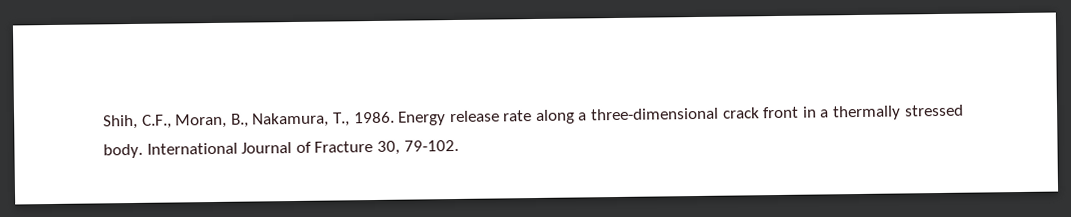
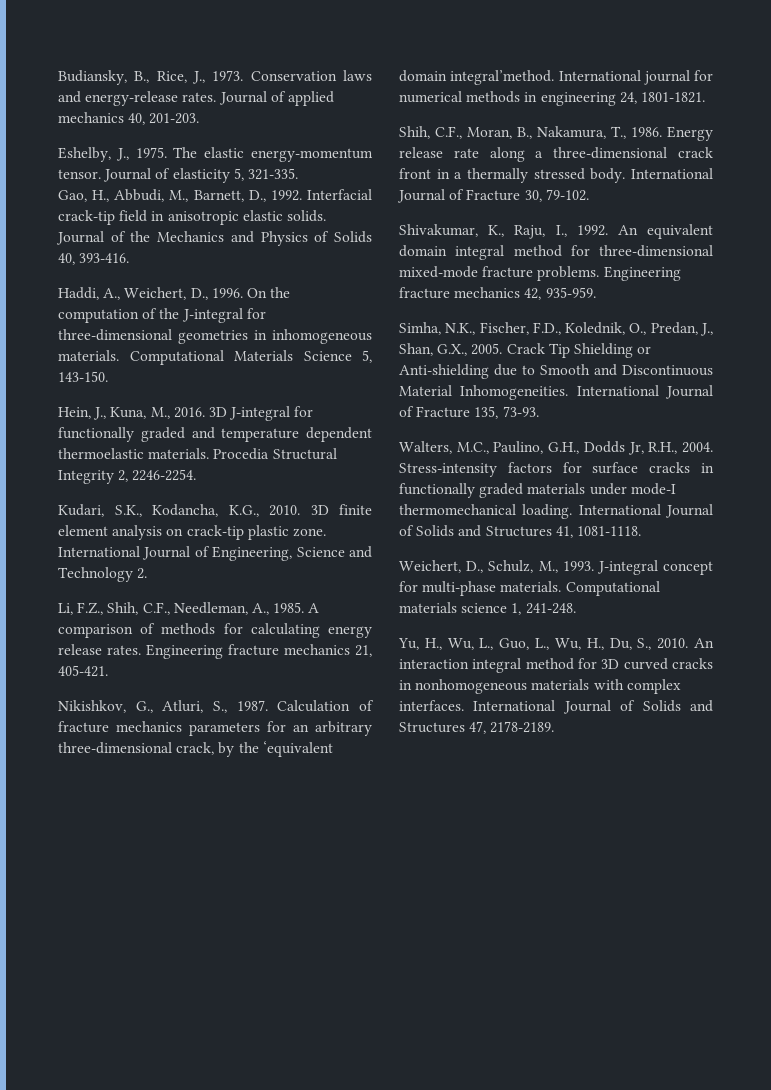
+ Budiansky, B., Rice, J., 1973. Conservation laws and energy-release rates. Journal of applied mechanics 40, 201-203.
+ Eshelby, J., 1975. The elastic energy-momentum tensor. Journal of elasticity 5, 321-335.
+ Gao, H., Abbudi, M., Barnett, D., 1992. Interfacial crack-tip field in anisotropic elastic solids. Journal of the Mechanics and Physics of Solids 40, 393-416.
+ Haddi, A., Weichert, D., 1996. On the computation of the J-integral for three-dimensional geometries in inhomogeneous materials. Computational Materials Science 5, 143-150.
+ Hein, J., Kuna, M., 2016. 3D J-integral for functionally graded and temperature dependent thermoelastic materials. Procedia Structural Integrity 2, 2246-2254.
+ Kudari, S.K., Kodancha, K.G., 2010. 3D finite element analysis on crack-tip plastic zone. International Journal of Engineering, Science and Technology 2.
+ Li, F.Z., Shih, C.F., Needleman, A., 1985. A comparison of methods for calculating energy release rates. Engineering fracture mechanics 21, 405-421.
+ Nikishkov, G., Atluri, S., 1987. Calculation of fracture mechanics parameters for an arbitrary three‐dimensional crack, by the ‘equivalent domain integral’method. International journal for numerical methods in engineering 24, 1801-1821.
+ Shivakumar, K., Raju, I., 1992. An equivalent domain integral method for three-dimensional mixed-mode fracture problems. Engineering fracture mechanics 42, 935-959.
+ Simha, N.K., Fischer, F.D., Kolednik, O., Predan, J., Shan, G.X., 2005. Crack Tip Shielding or Anti-shielding due to Smooth and Discontinuous Material Inhomogeneities. International Journal of Fracture 135, 73-93.
+ Walters, M.C., Paulino, G.H., Dodds Jr, R.H., 2004. Stress-intensity factors for surface cracks in functionally graded materials under mode-I thermomechanical loading. International Journal of Solids and Structures 41, 1081-1118.
+ Weichert, D., Schulz, M., 1993. J-integral concept for multi-phase materials. Computational materials science 1, 241-248.
+ Yu, H., Wu, L., Guo, L., Wu, H., Du, S., 2010. An interaction integral method for 3D curved cracks in nonhomogeneous materials with complex interfaces. International Journal of Solids and Structures 47, 2178-2189.

